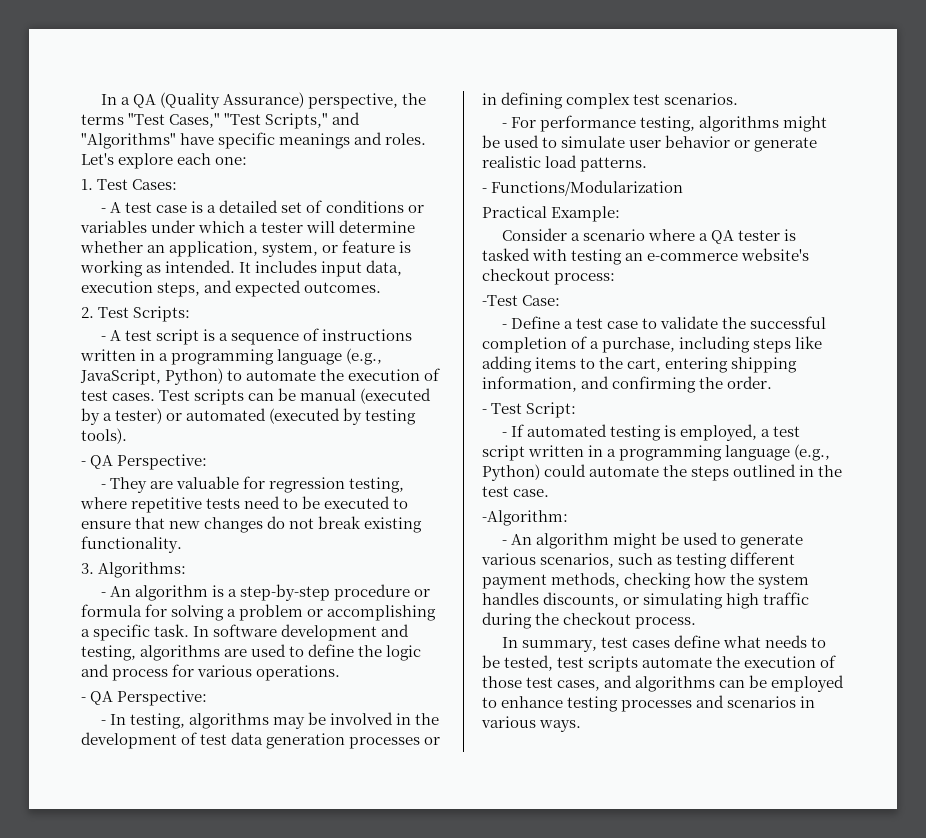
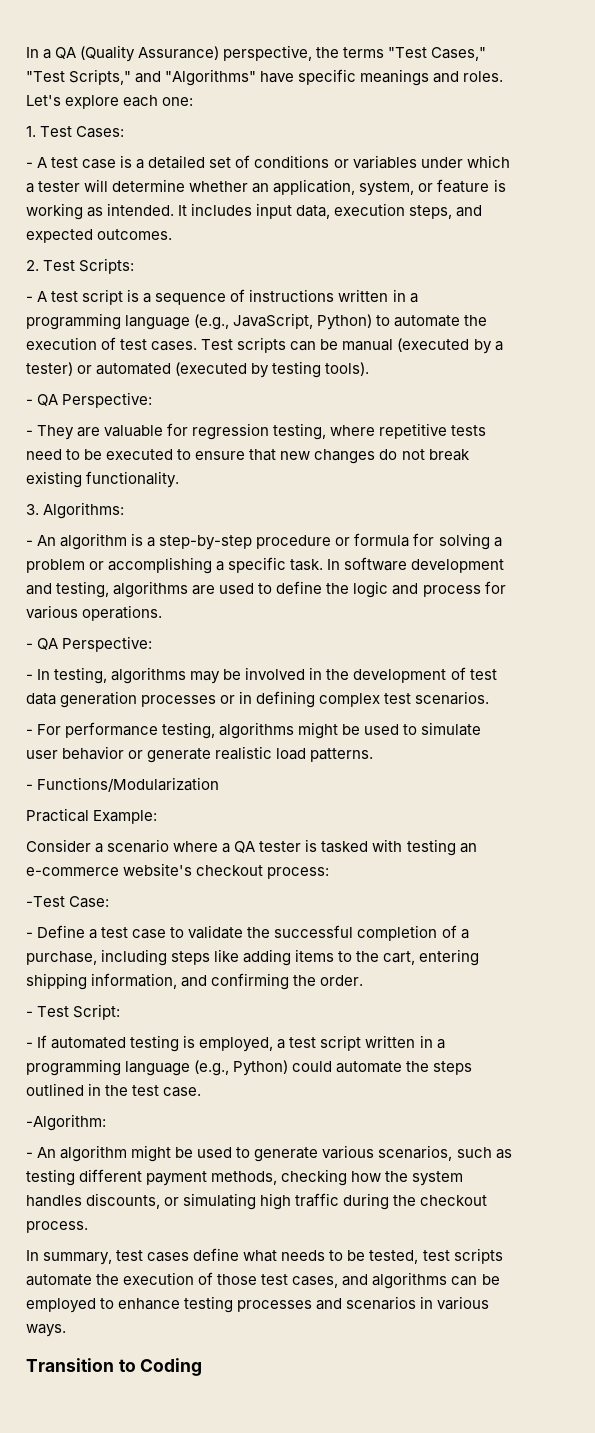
+ Transition to Coding

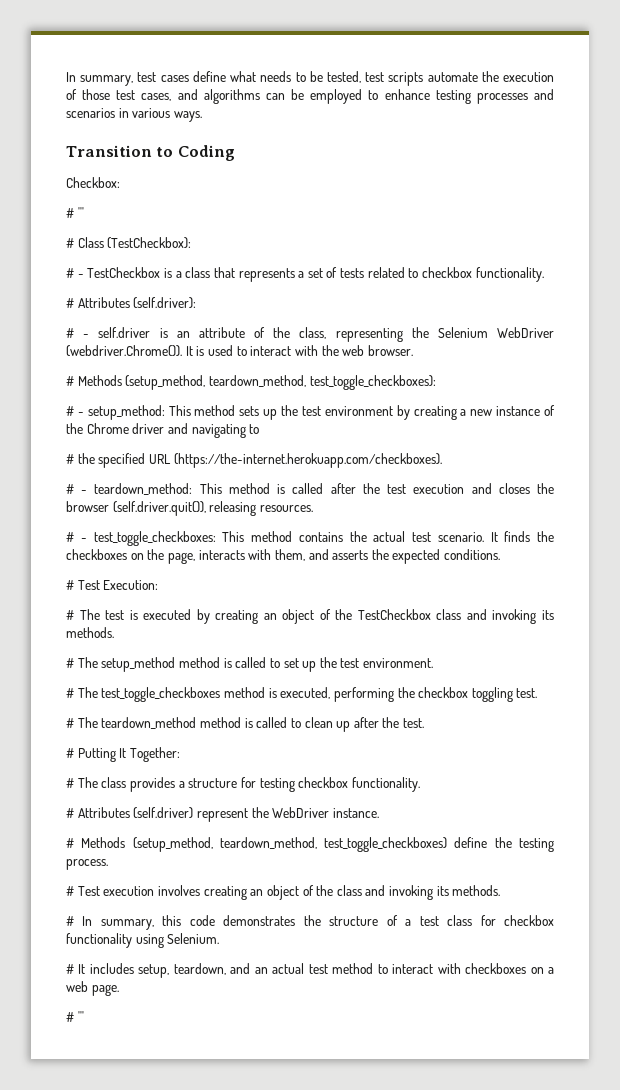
- In a QA (Quality Assurance) perspective, the terms "Test Cases," "Test Scripts," and "Algorithms" have specific meanings and roles. Let's explore each one:
- 1. Test Cases:
- - A test case is a detailed set of conditions or variables under which a tester will determine whether an application, system, or feature is working as intended. It includes input data, execution steps, and expected outcomes.
- 2. Test Scripts:
- - A test script is a sequence of instructions written in a programming language (e.g., JavaScript, Python) to automate the execution of test cases. Test scripts can be manual (executed by a tester) or automated (executed by testing tools).
- - QA Perspective:
- - They are valuable for regression testing, where repetitive tests need to be executed to ensure that new changes do not break existing functionality.
- 3. Algorithms:
- - An algorithm is a step-by-step procedure or formula for solving a problem or accomplishing a specific task. In software development and testing, algorithms are used to define the logic and process for various operations.
- - QA Perspective:
- - In testing, algorithms may be involved in the development of test data generation processes or in defining complex test scenarios.
- - For performance testing, algorithms might be used to simulate user behavior or generate realistic load patterns.
- - Functions/Modularization
- Practical Example:
- Consider a scenario where a QA tester is tasked with testing an e-commerce website's checkout process:
- -Test Case:
- - Define a test case to validate the successful completion of a purchase, including steps like adding items to the cart, entering shipping information, and confirming the order.
- - Test Script:
- - If automated testing is employed, a test script written in a programming language (e.g., Python) could automate the steps outlined in the test case.
- -Algorithm:
- - An algorithm might be used to generate various scenarios, such as testing different payment methods, checking how the system handles discounts, or simulating high traffic during the checkout process.
+ Checkbox:
+ # '''
+ # Class (TestCheckbox):
+ # - TestCheckbox is a class that represents a set of tests related to checkbox functionality.
+ # Attributes (self.driver):
+ # - self.driver is an attribute of the class, representing the Selenium WebDriver (webdriver.Chrome()). It is used to interact with the web browser.
+ # Methods (setup_method, teardown_method, test_toggle_checkboxes):
+ # - setup_method: This method sets up the test environment by creating a new instance of the Chrome driver and navigating to
+ # the specified URL (https://the-internet.herokuapp.com/checkboxes).
+ # - teardown_method: This method is called after the test execution and closes the browser (self.driver.quit()), releasing resources.
+ # - test_toggle_checkboxes: This method contains the actual test scenario. It finds the checkboxes on the page, interacts with them, and asserts the expected conditions.
+ # Test Execution:
+ # The test is executed by creating an object of the TestCheckbox class and invoking its methods.
+ # The setup_method method is called to set up the test environment.
+ # The test_toggle_checkboxes method is executed, performing the checkbox toggling test.
+ # The teardown_method method is called to clean up after the test.
+ # Putting It Together:
+ # The class provides a structure for testing checkbox functionality.
+ # Attributes (self.driver) represent the WebDriver instance.
+ # Methods (setup_method, teardown_method, test_toggle_checkboxes) define the testing process.
+ # Test execution involves creating an object of the class and invoking its methods.
+ # In summary, this code demonstrates the structure of a test class for checkbox functionality using Selenium.
+ # It includes setup, teardown, and an actual test method to interact with checkboxes on a web page.
+ # '''

